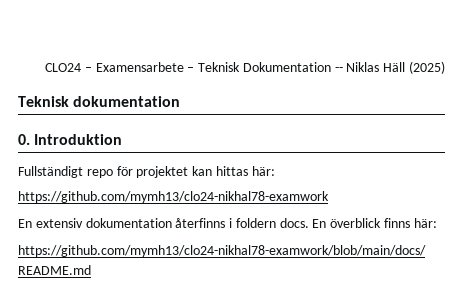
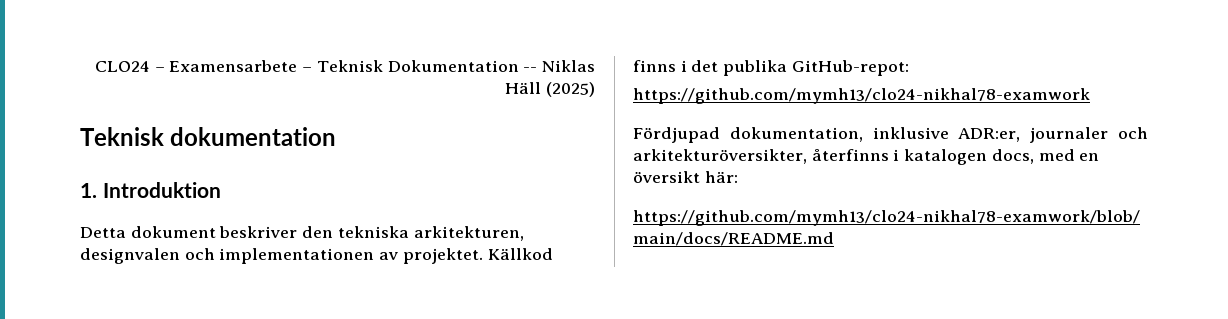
- 0. Introduktion
+ 1. Introduktion
- Fullständigt repo för projektet kan hittas här:
+ Detta dokument beskriver den tekniska arkitekturen, designvalen och implementationen av projektet. Källkod finns i det publika GitHub-repot:
  https://github.com/mymh13/clo24-nikhal78-examwork
- En extensiv dokumentation återfinns i foldern docs. En överblick finns här:
+ Fördjupad dokumentation, inklusive ADR:er, journaler och arkitekturöversikter, återfinns i katalogen docs, med en översikt här:

